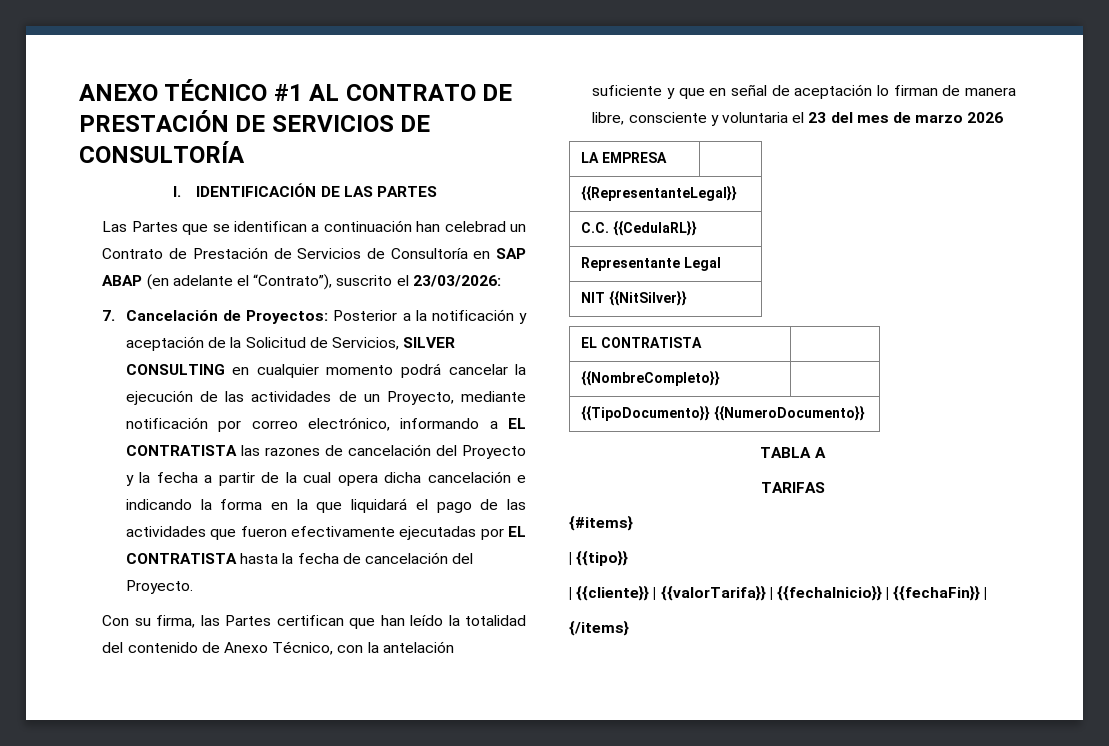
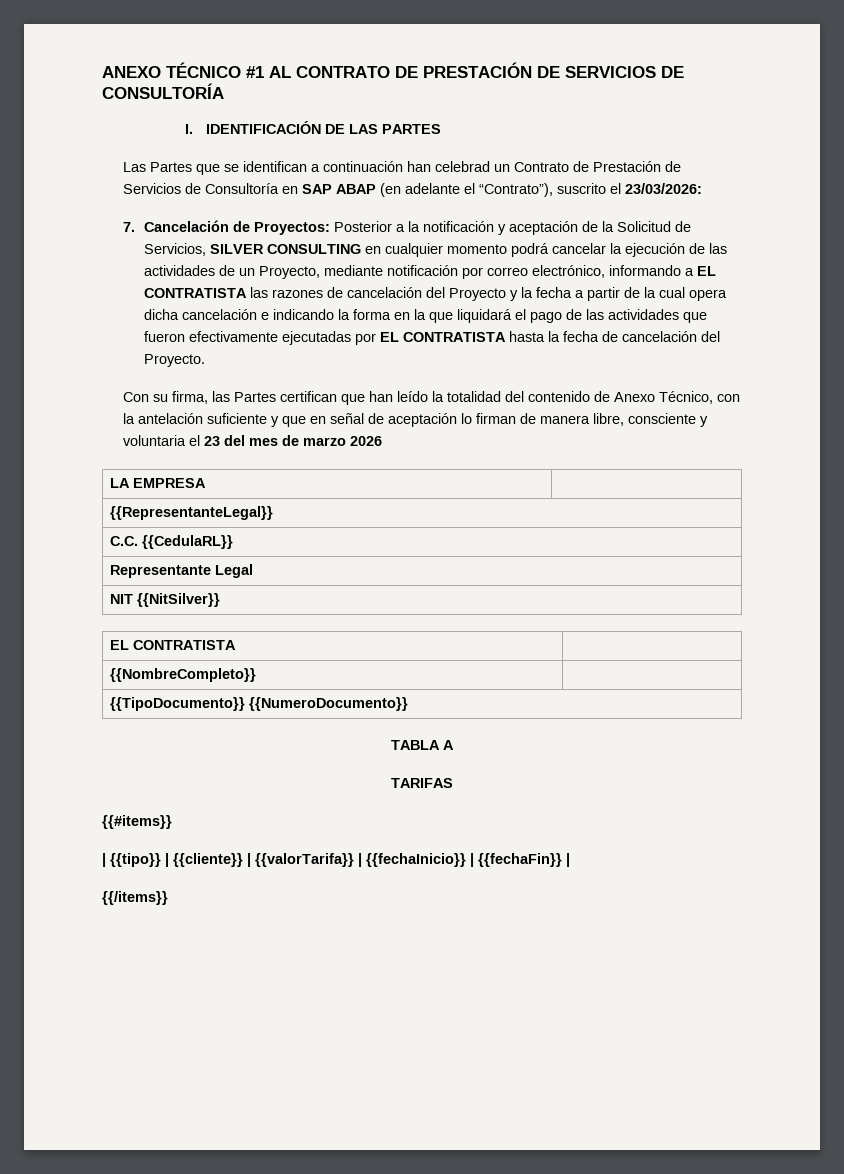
- {#items}
+ {{#items}}
- | {{tipo}}
- | {{cliente}} | {{valorTarifa}} | {{fechaInicio}} | {{fechaFin}} |
+ | {{tipo}} | {{cliente}} | {{valorTarifa}} | {{fechaInicio}} | {{fechaFin}} |
- {/items}
+ {{/items}}

